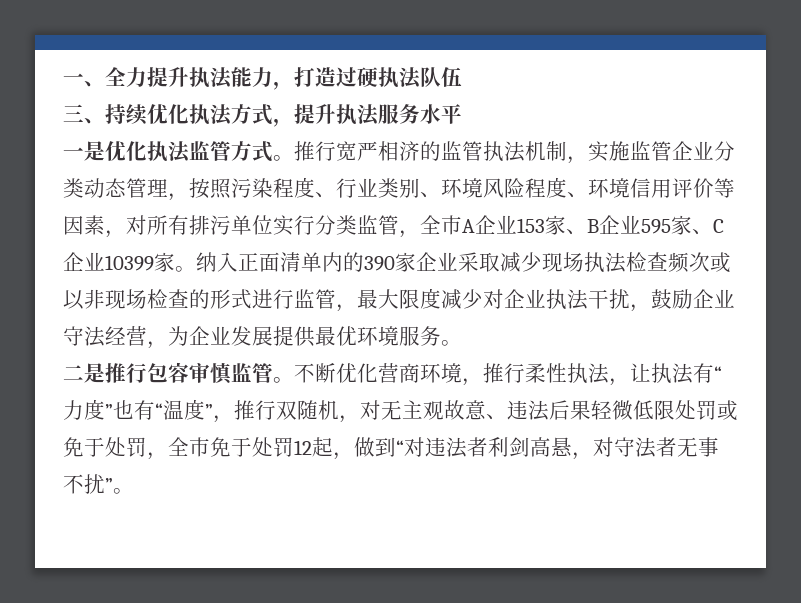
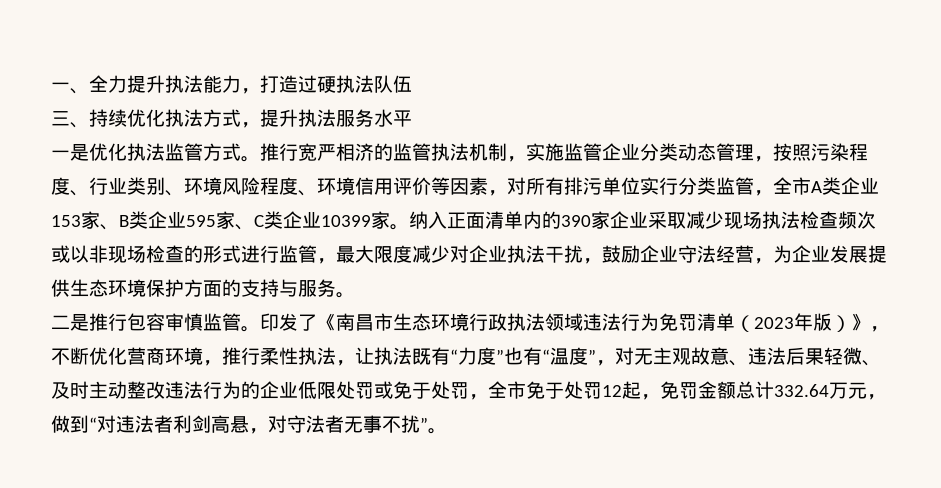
- 推行宽严相济的监管执法机制，实施监管企业分类动态管理，按照污染程度、行业类别、环境风险程度、环境信用评价等因素，对所有排污单位实行分类监管，全市A企业153家、B企业595家、C企业10399家。
+ 推行宽严相济的监管执法机制，实施监管企业分类动态管理，按照污染程度、行业类别、环境风险程度、环境信用评价等因素，对所有排污单位实行分类监管，全市A类企业153家、B类企业595家、C类企业10399家。
- 纳入正面清单内的390家企业采取减少现场执法检查频次或以非现场检查的形式进行监管，最大限度减少对企业执法干扰，鼓励企业守法经营，为企业发展提供最优环境服务。
+ 纳入正面清单内的390家企业采取减少现场执法检查频次或以非现场检查的形式进行监管，最大限度减少对企业执法干扰，鼓励企业守法经营，为企业发展提供生态环境保护方面的支持与服务。
- 不断优化营商环境，推行柔性执法，让执法有“力度”也有“温度”，推行双随机，对无主观故意、违法后果轻微低限处罚或免于处罚，全市免于处罚12起，做到“对违法者利剑高悬，对守法者无事不扰”。
+ 印发了《南昌市生态环境行政执法领域违法行为免罚清单（2023年版）》，不断优化营商环境，推行柔性执法，让执法既有“力度”也有“温度”，对无主观故意、违法后果轻微、及时主动整改违法行为的企业低限处罚或免于处罚，全市免于处罚12起，免罚金额总计332.64万元，做到“对违法者利剑高悬，对守法者无事不扰”。

